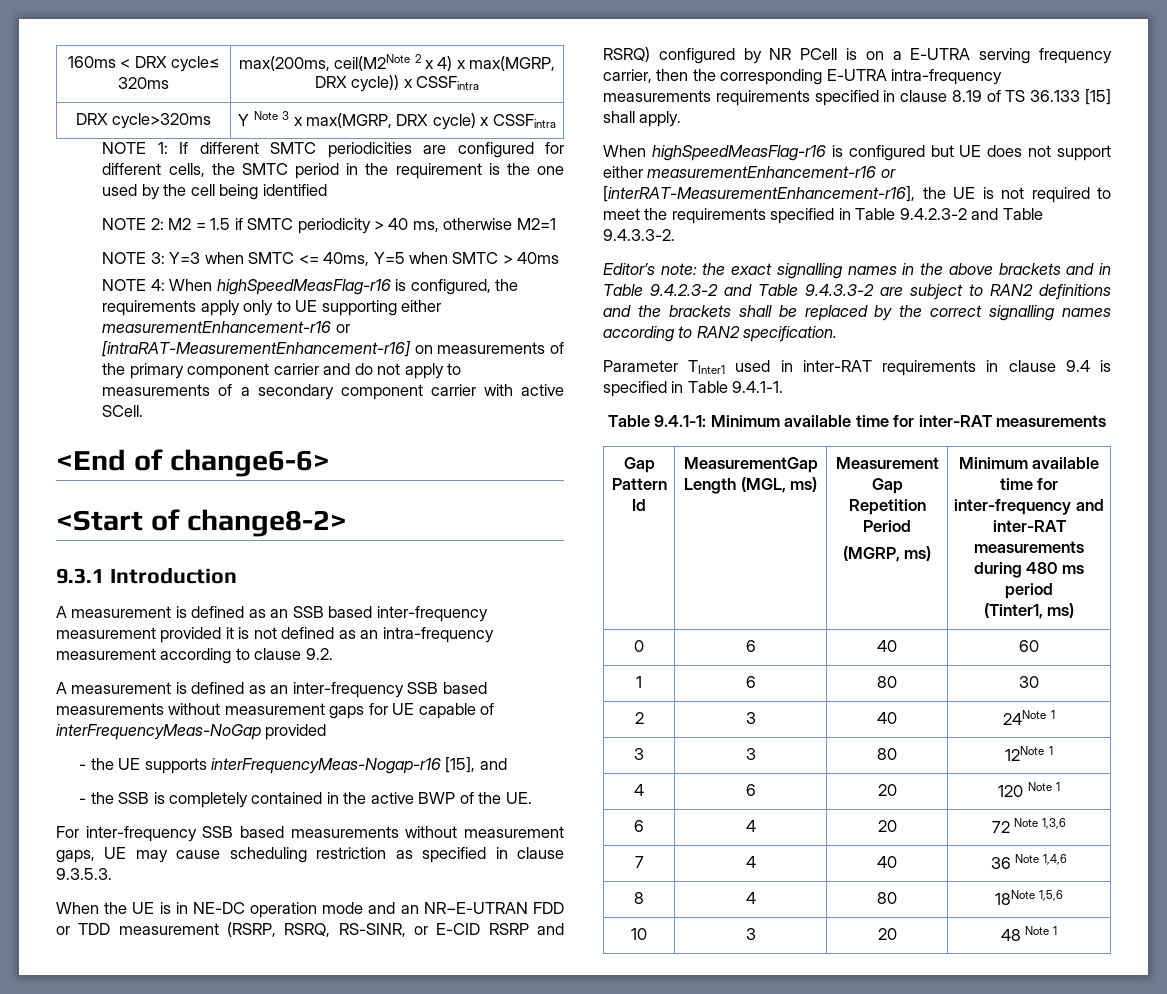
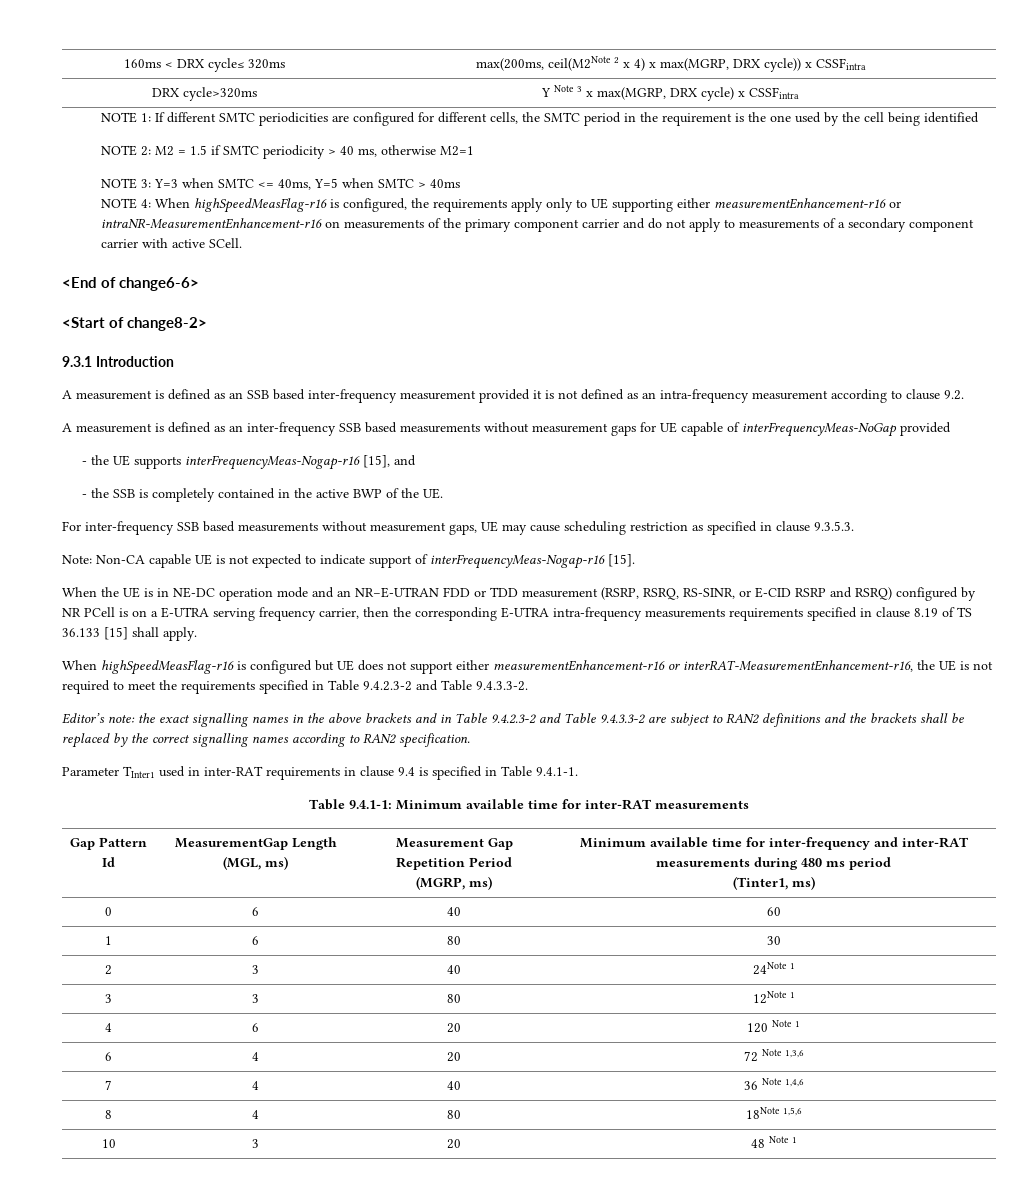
- NOTE 4: When highSpeedMeasFlag-r16 is configured, the requirements apply only to UE supporting either measurementEnhancement-r16 or [intraRAT-MeasurementEnhancement-r16] on measurements of the primary component carrier and do not apply to measurements of a secondary component carrier with active SCell.
+ NOTE 4: When highSpeedMeasFlag-r16 is configured, the requirements apply only to UE supporting either measurementEnhancement-r16 or intraNR-MeasurementEnhancement-r16 on measurements of the primary component carrier and do not apply to measurements of a secondary component carrier with active SCell.
+ Note: Non-CA capable UE is not expected to indicate support of interFrequencyMeas-Nogap-r16 [15].
- When highSpeedMeasFlag-r16 is configured but UE does not support either measurementEnhancement-r16 or [interRAT-MeasurementEnhancement-r16], the UE is not required to meet the requirements specified in Table 9.4.2.3-2 and Table 9.4.3.3-2.
+ When highSpeedMeasFlag-r16 is configured but UE does not support either measurementEnhancement-r16 or interRAT-MeasurementEnhancement-r16, the UE is not required to meet the requirements specified in Table 9.4.2.3-2 and Table 9.4.3.3-2.

